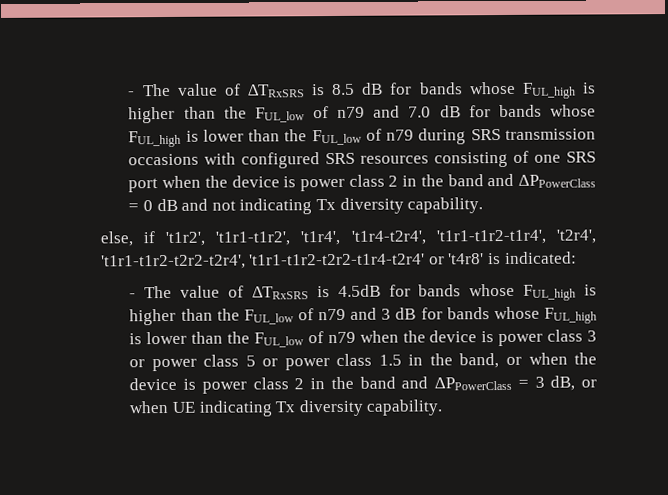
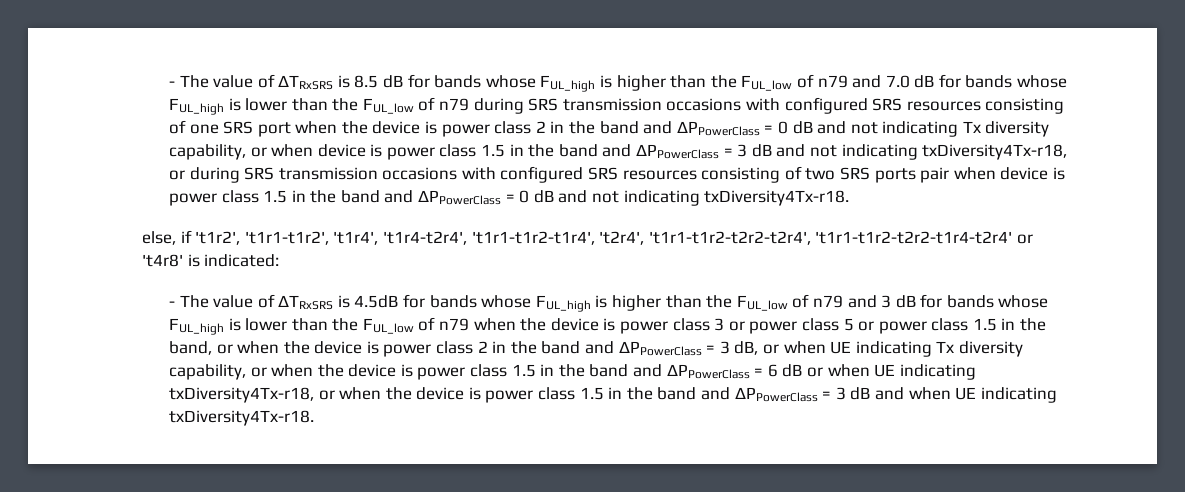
- - The value of ∆TRxSRS is 8.5 dB for bands whose FUL_high is higher than the FUL_low of n79 and 7.0 dB for bands whose FUL_high is lower than the FUL_low of n79 during SRS transmission occasions with configured SRS resources consisting of one SRS port when the device is power class 2 in the band and ΔPPowerClass = 0 dB and not indicating Tx diversity capability.
+ - The value of ∆TRxSRS is 8.5 dB for bands whose FUL_high is higher than the FUL_low of n79 and 7.0 dB for bands whose FUL_high is lower than the FUL_low of n79 during SRS transmission occasions with configured SRS resources consisting of one SRS port when the device is power class 2 in the band and ΔPPowerClass = 0 dB and not indicating Tx diversity capability, or when device is power class 1.5 in the band and ΔPPowerClass = 3 dB and not indicating txDiversity4Tx-r18, or during SRS transmission occasions with configured SRS resources consisting of two SRS ports pair when device is power class 1.5 in the band and ΔPPowerClass = 0 dB and not indicating txDiversity4Tx-r18.
- - The value of ∆TRxSRS is 4.5dB for bands whose FUL_high is higher than the FUL_low of n79 and 3 dB for bands whose FUL_high is lower than the FUL_low of n79 when the device is power class 3 or power class 5 or power class 1.5 in the band, or when the device is power class 2 in the band and ΔPPowerClass = 3 dB, or when UE indicating Tx diversity capability.
+ - The value of ∆TRxSRS is 4.5dB for bands whose FUL_high is higher than the FUL_low of n79 and 3 dB for bands whose FUL_high is lower than the FUL_low of n79 when the device is power class 3 or power class 5 or power class 1.5 in the band, or when the device is power class 2 in the band and ΔPPowerClass = 3 dB, or when UE indicating Tx diversity capability, or when the device is power class 1.5 in the band and ΔPPowerClass = 6 dB or when UE indicating txDiversity4Tx-r18, or when the device is power class 1.5 in the band and ΔPPowerClass = 3 dB and when UE indicating txDiversity4Tx-r18.

